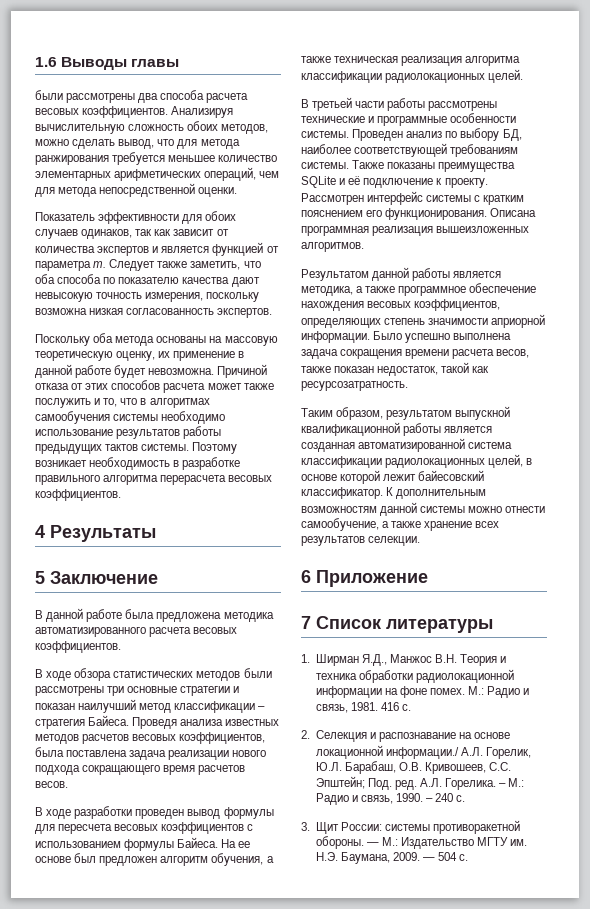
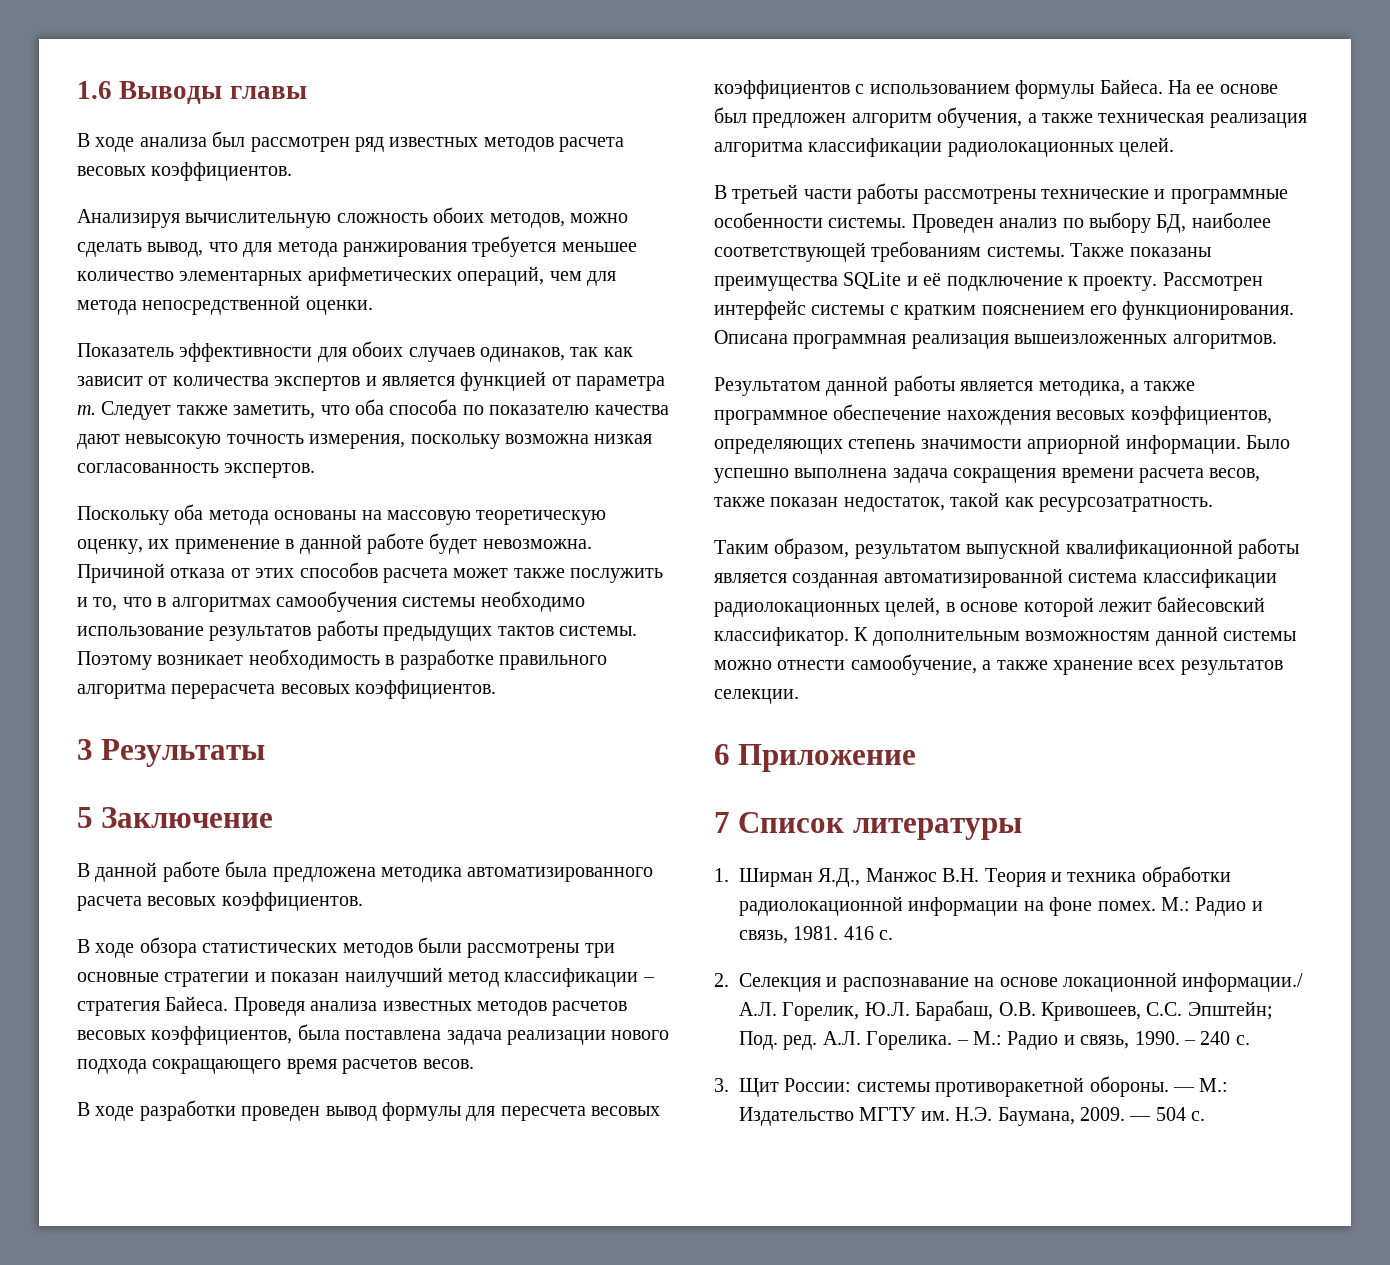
- были рассмотрены два способа расчета весовых коэффициентов. Анализируя вычислительную сложность обоих методов, можно сделать вывод, что для метода ранжирования требуется меньшее количество элементарных арифметических операций, чем для метода непосредственной оценки.
+ В ходе анализа был рассмотрен ряд известных методов расчета весовых коэффициентов.
+ Анализируя вычислительную сложность обоих методов, можно сделать вывод, что для метода ранжирования требуется меньшее количество элементарных арифметических операций, чем для метода непосредственной оценки.
- 4 Результаты
+ 3 Результаты

